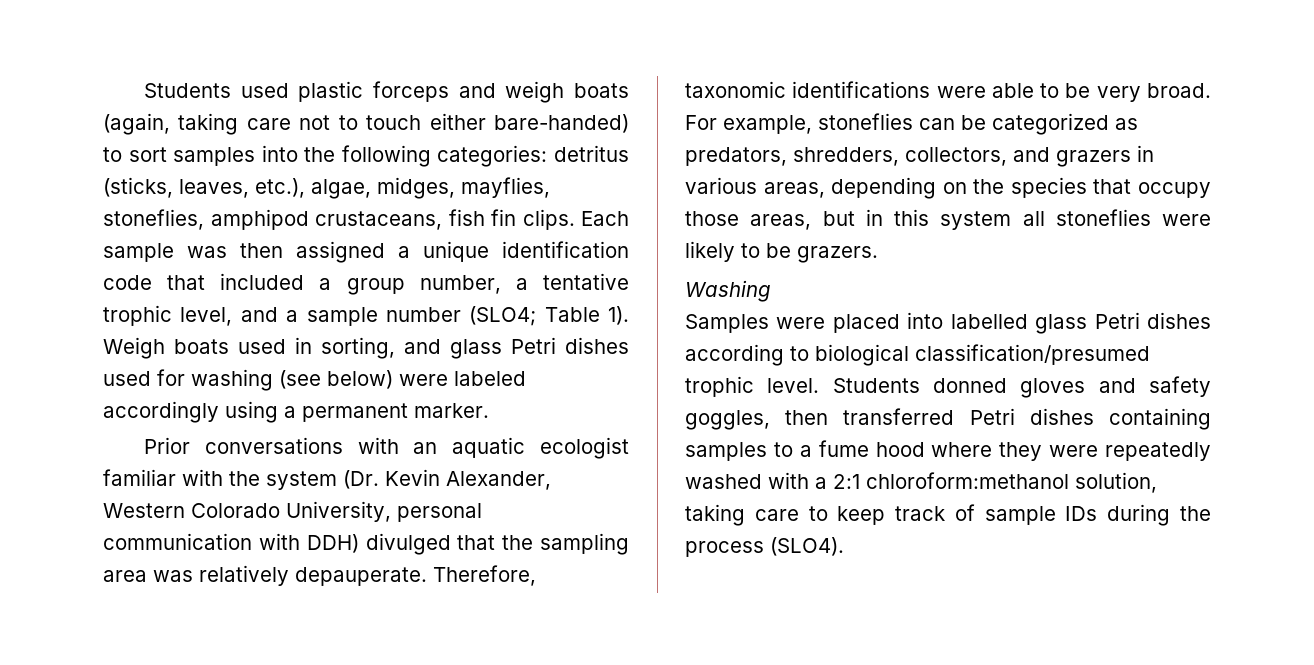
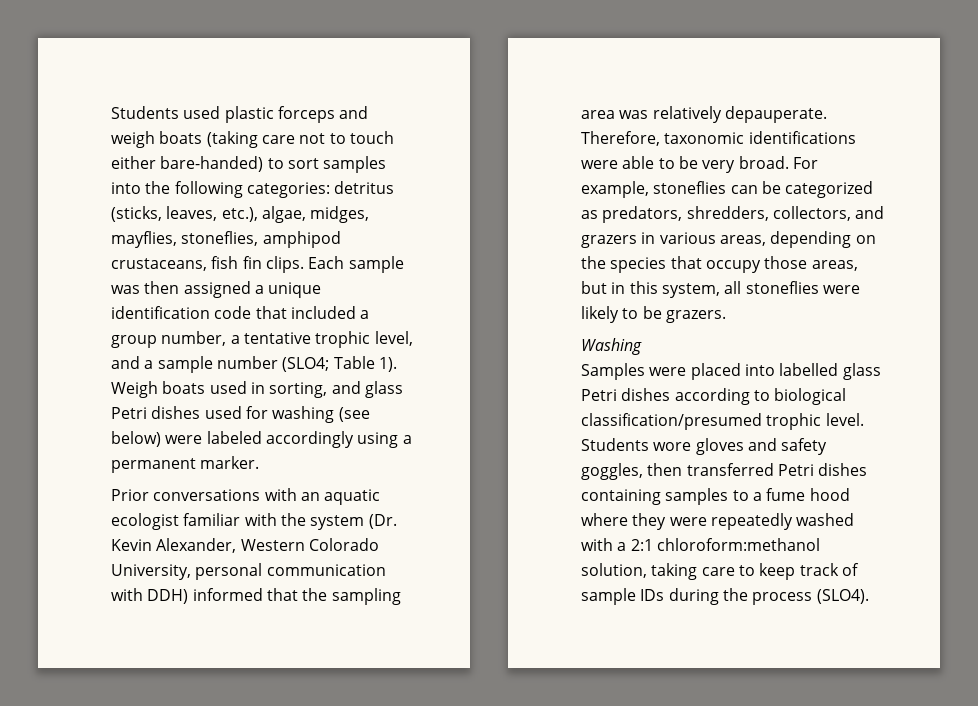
- Students used plastic forceps and weigh boats (again, taking care not to touch either bare-handed) to sort samples into the following categories: detritus (sticks, leaves, etc.), algae, midges, mayflies, stoneflies, amphipod crustaceans, fish fin clips.
+ Students used plastic forceps and weigh boats (taking care not to touch either bare-handed) to sort samples into the following categories: detritus (sticks, leaves, etc.), algae, midges, mayflies, stoneflies, amphipod crustaceans, fish fin clips.
- Prior conversations with an aquatic ecologist familiar with the system (Dr. Kevin Alexander, Western Colorado University, personal communication with DDH) divulged that the sampling area was relatively depauperate.
+ Prior conversations with an aquatic ecologist familiar with the system (Dr. Kevin Alexander, Western Colorado University, personal communication with DDH) informed that the sampling area was relatively depauperate.
- For example, stoneflies can be categorized as predators, shredders, collectors, and grazers in various areas, depending on the species that occupy those areas, but in this system all stoneflies were likely to be grazers.
+ For example, stoneflies can be categorized as predators, shredders, collectors, and grazers in various areas, depending on the species that occupy those areas, but in this system, all stoneflies were likely to be grazers.
- Students donned gloves and safety goggles, then transferred Petri dishes containing samples to a fume hood where they were repeatedly washed with a 2:1 chloroform:methanol solution, taking care to keep track of sample IDs during the process (SLO4).
+ Students wore gloves and safety goggles, then transferred Petri dishes containing samples to a fume hood where they were repeatedly washed with a 2:1 chloroform:methanol solution, taking care to keep track of sample IDs during the process (SLO4).

